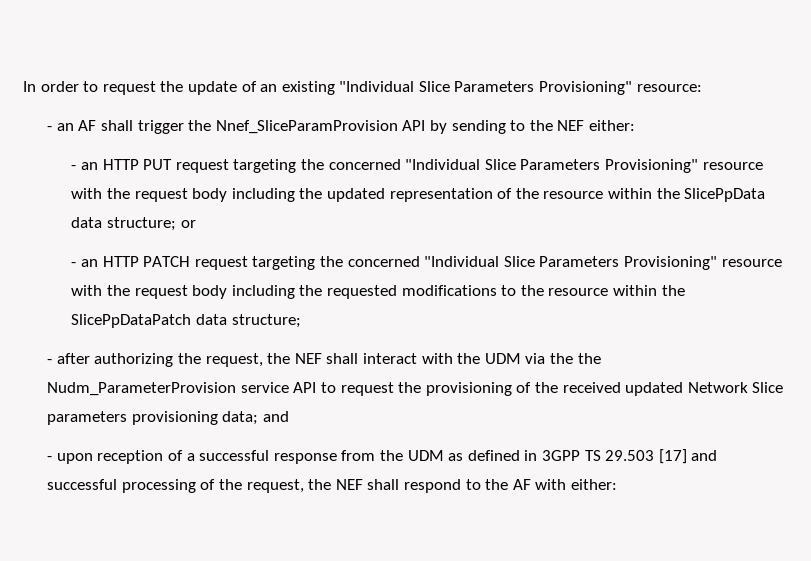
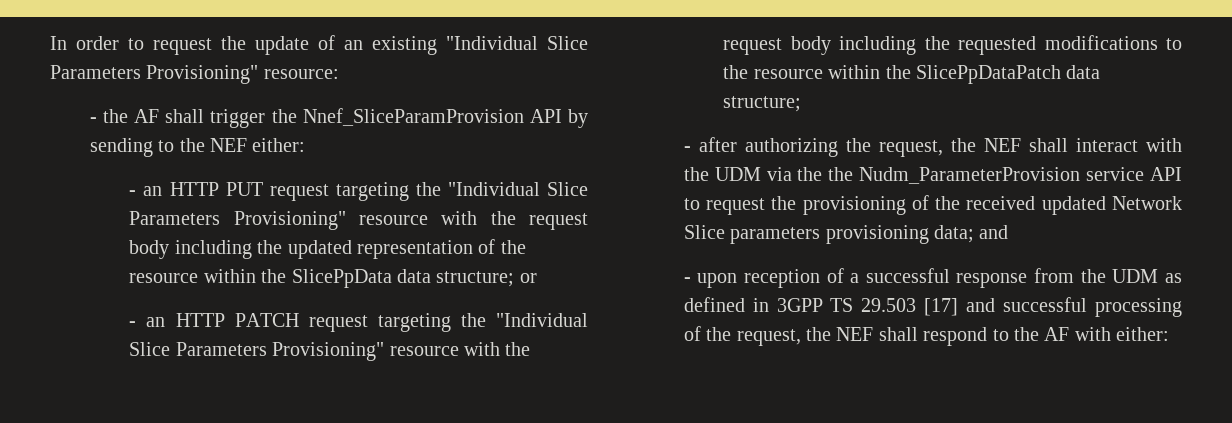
- - an AF shall trigger the Nnef_SliceParamProvision API by sending to the NEF either:
+ - the AF shall trigger the Nnef_SliceParamProvision API by sending to the NEF either:
- - an HTTP PUT request targeting the concerned "Individual Slice Parameters Provisioning" resource with the request body including the updated representation of the resource within the SlicePpData data structure; or
+ - an HTTP PUT request targeting the "Individual Slice Parameters Provisioning" resource with the request body including the updated representation of the resource within the SlicePpData data structure; or
- - an HTTP PATCH request targeting the concerned "Individual Slice Parameters Provisioning" resource with the request body including the requested modifications to the resource within the SlicePpDataPatch data structure;
+ - an HTTP PATCH request targeting the "Individual Slice Parameters Provisioning" resource with the request body including the requested modifications to the resource within the SlicePpDataPatch data structure;

